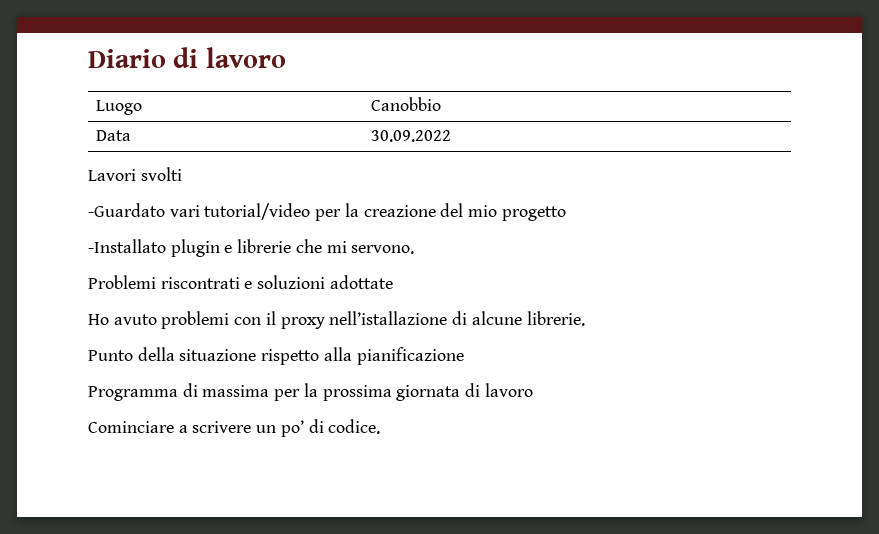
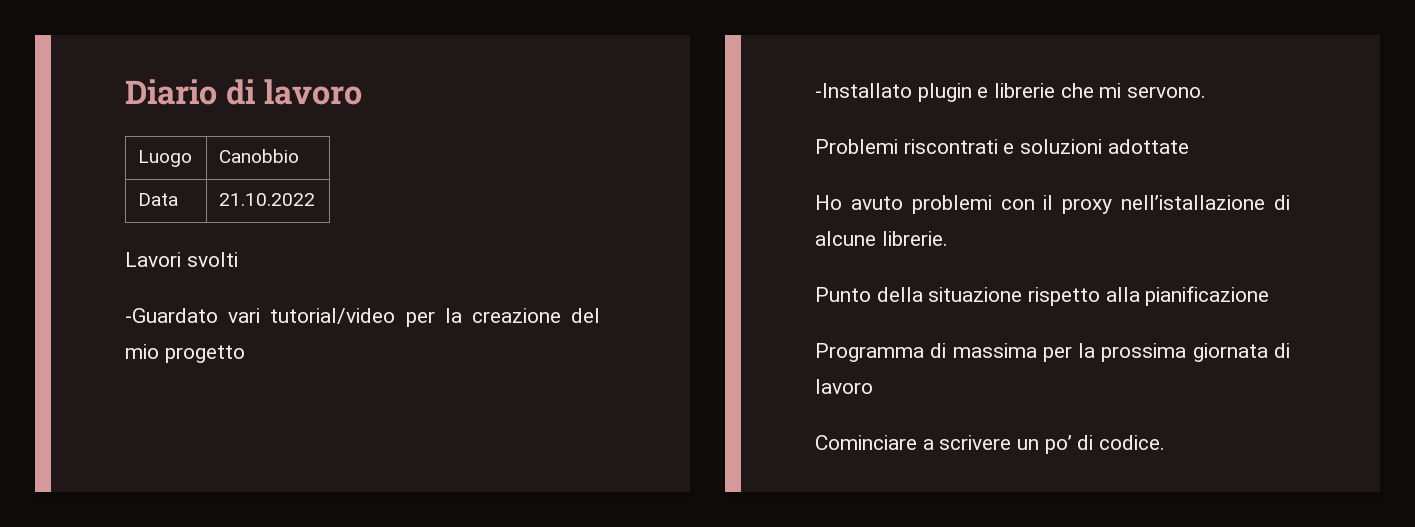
- Data | 30.09.2022
+ Data | 21.10.2022

